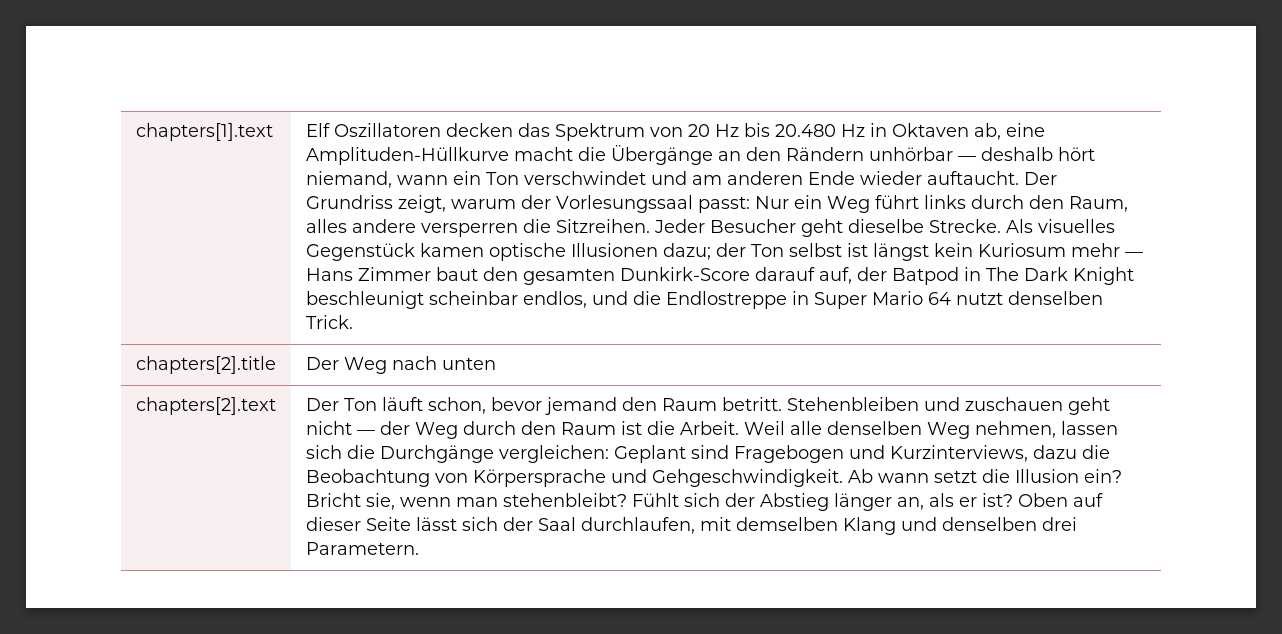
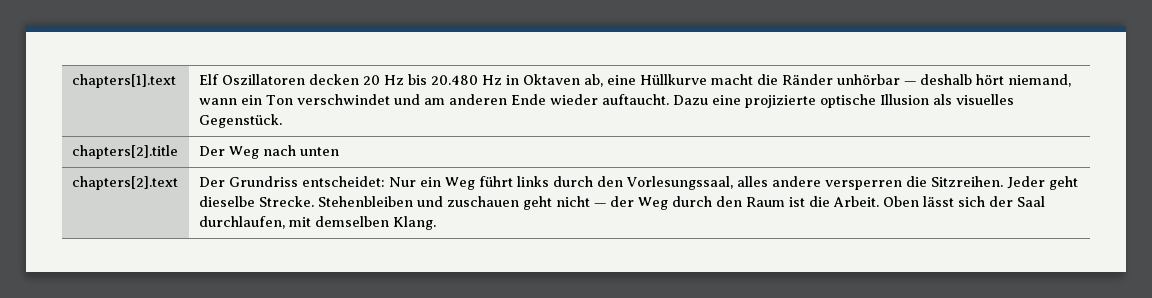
- Elf Oszillatoren decken das Spektrum von 20 Hz bis 20.480 Hz in Oktaven ab, eine Amplituden-Hüllkurve macht die Übergänge an den Rändern unhörbar — deshalb hört niemand, wann ein Ton verschwindet und am anderen Ende wieder auftaucht.
+ Elf Oszillatoren decken 20 Hz bis 20.480 Hz in Oktaven ab, eine Hüllkurve macht die Ränder unhörbar — deshalb hört niemand, wann ein Ton verschwindet und am anderen Ende wieder auftaucht.
- Der Grundriss zeigt, warum der Vorlesungssaal passt: Nur ein Weg führt links durch den Raum, alles andere versperren die Sitzreihen. Jeder Besucher geht dieselbe Strecke. Als visuelles Gegenstück kamen optische Illusionen dazu; der Ton selbst ist längst kein Kuriosum mehr — Hans Zimmer baut den gesamten Dunkirk-Score darauf auf, der Batpod in The Dark Knight beschleunigt scheinbar endlos, und die Endlostreppe in Super Mario 64 nutzt denselben Trick.
+ Dazu eine projizierte optische Illusion als visuelles Gegenstück.
- Der Ton läuft schon, bevor jemand den Raum betritt.
+ Der Grundriss entscheidet: Nur ein Weg führt links durch den Vorlesungssaal, alles andere versperren die Sitzreihen. Jeder geht dieselbe Strecke.
- Weil alle denselben Weg nehmen, lassen sich die Durchgänge vergleichen: Geplant sind Fragebogen und Kurzinterviews, dazu die Beobachtung von Körpersprache und Gehgeschwindigkeit. Ab wann setzt die Illusion ein? Bricht sie, wenn man stehenbleibt? Fühlt sich der Abstieg länger an, als er ist? Oben auf dieser Seite lässt sich der Saal durchlaufen, mit demselben Klang und denselben drei Parametern.
+ Oben lässt sich der Saal durchlaufen, mit demselben Klang.

